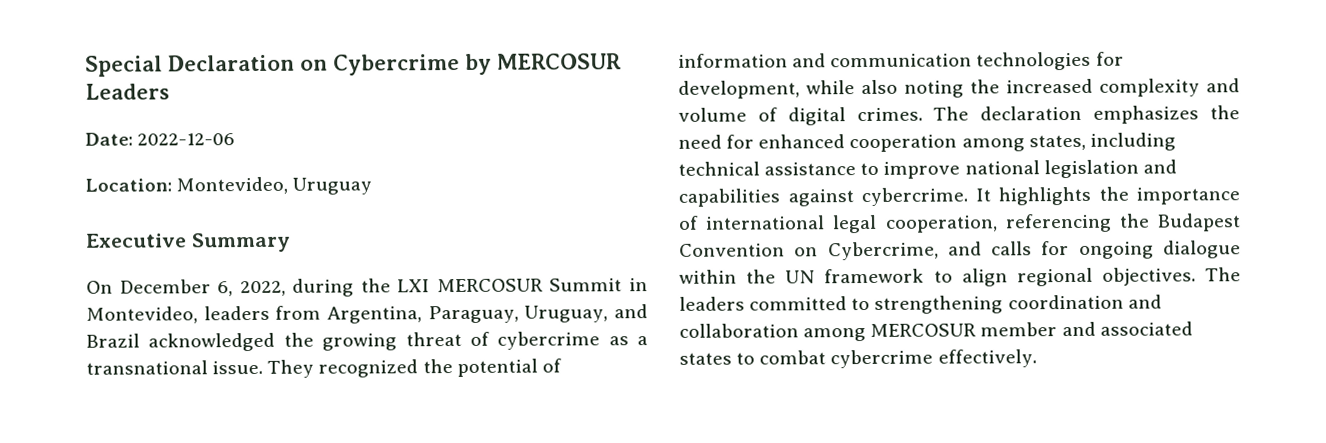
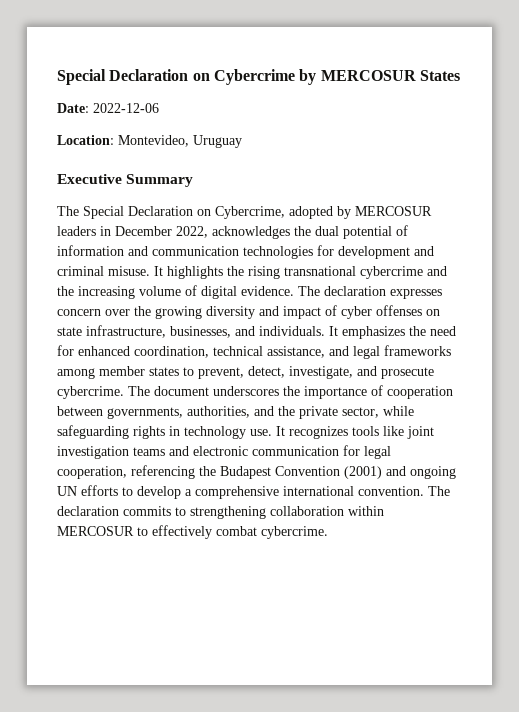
- Special Declaration on Cybercrime by MERCOSUR Leaders
+ Special Declaration on Cybercrime by MERCOSUR States
- On December 6, 2022, during the LXI MERCOSUR Summit in Montevideo, leaders from Argentina, Paraguay, Uruguay, and Brazil acknowledged the growing threat of cybercrime as a transnational issue. They recognized the potential of information and communication technologies for development, while also noting the increased complexity and volume of digital crimes. The declaration emphasizes the need for enhanced cooperation among states, including technical assistance to improve national legislation and capabilities against cybercrime. It highlights the importance of international legal cooperation, referencing the Budapest Convention on Cybercrime, and calls for ongoing dialogue within the UN framework to align regional objectives. The leaders committed to strengthening coordination and collaboration among MERCOSUR member and associated states to combat cybercrime effectively.
+ The Special Declaration on Cybercrime, adopted by MERCOSUR leaders in December 2022, acknowledges the dual potential of information and communication technologies for development and criminal misuse. It highlights the rising transnational cybercrime and the increasing volume of digital evidence. The declaration expresses concern over the growing diversity and impact of cyber offenses on state infrastructure, businesses, and individuals. It emphasizes the need for enhanced coordination, technical assistance, and legal frameworks among member states to prevent, detect, investigate, and prosecute cybercrime. The document underscores the importance of cooperation between governments, authorities, and the private sector, while safeguarding rights in technology use. It recognizes tools like joint investigation teams and electronic communication for legal cooperation, referencing the Budapest Convention (2001) and ongoing UN efforts to develop a comprehensive international convention. The declaration commits to strengthening collaboration within MERCOSUR to effectively combat cybercrime.

